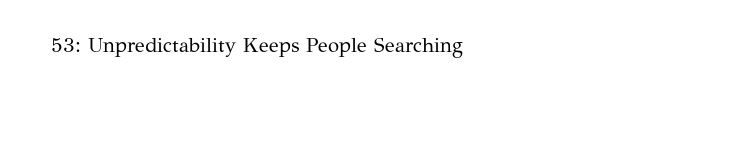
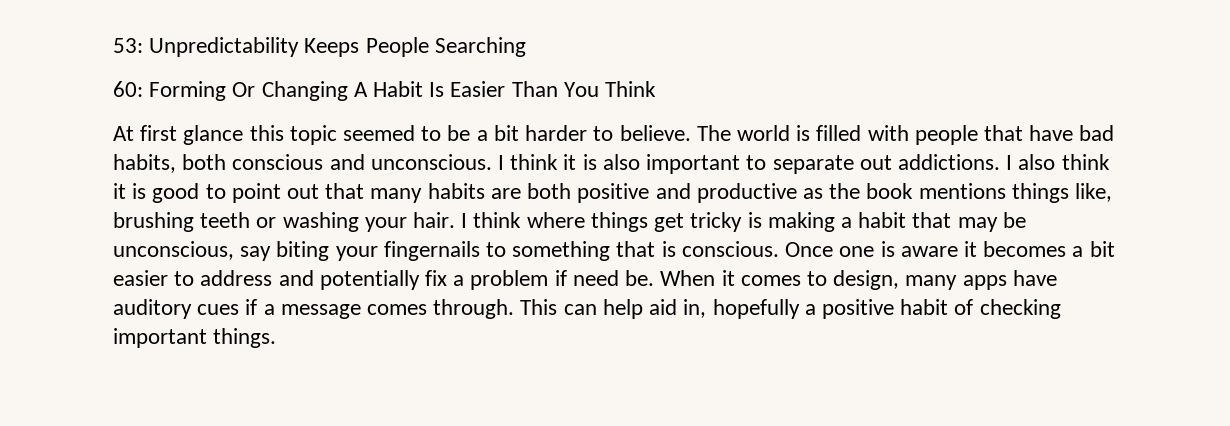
+ 60: Forming Or Changing A Habit Is Easier Than You Think
+ At first glance this topic seemed to be a bit harder to believe. The world is filled with people that have bad habits, both conscious and unconscious. I think it is also important to separate out addictions. I also think it is good to point out that many habits are both positive and productive as the book mentions things like, brushing teeth or washing your hair. I think where things get tricky is making a habit that may be unconscious, say biting your fingernails to something that is conscious. Once one is aware it becomes a bit easier to address and potentially fix a problem if need be. When it comes to design, many apps have auditory cues if a message comes through. This can help aid in, hopefully a positive habit of checking important things.

